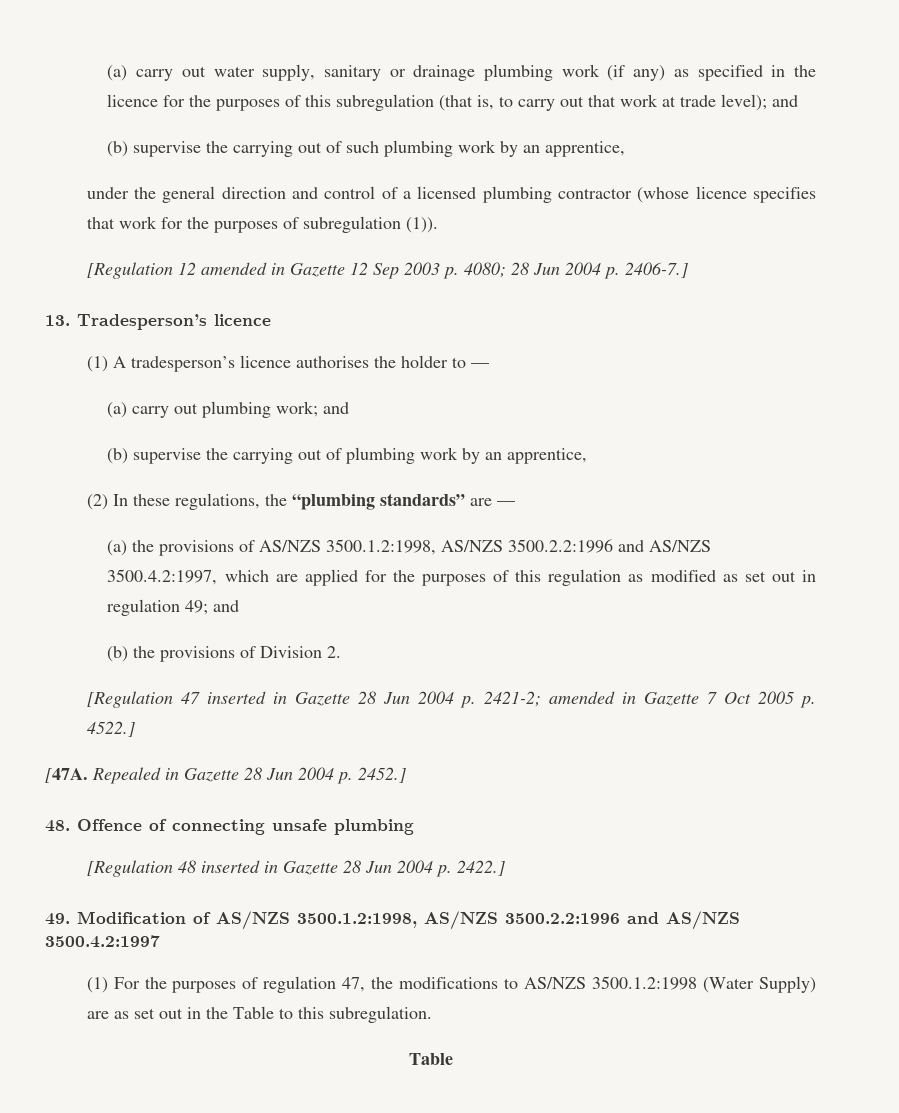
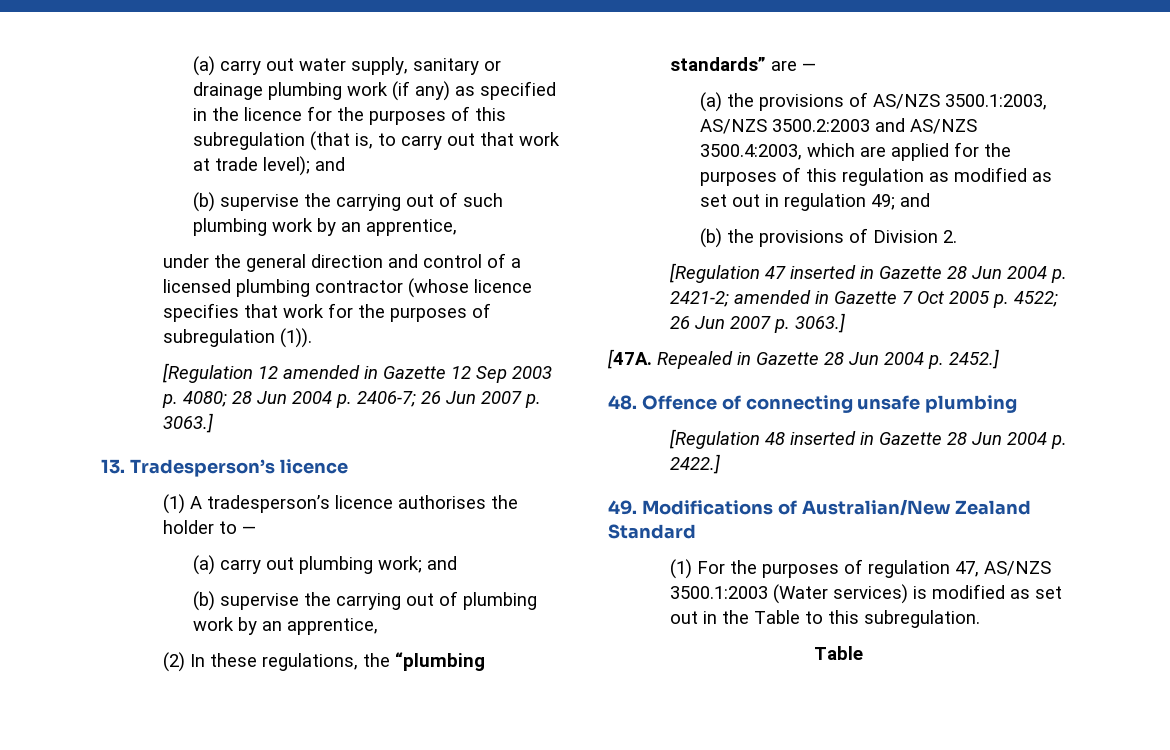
- [Regulation 12 amended in Gazette 12 Sep 2003 p. 4080; 28 Jun 2004 p. 2406-7.]
+ [Regulation 12 amended in Gazette 12 Sep 2003 p. 4080; 28 Jun 2004 p. 2406-7; 26 Jun 2007 p. 3063.]
- (a) the provisions of AS/NZS 3500.1.2:1998, AS/NZS 3500.2.2:1996 and AS/NZS 3500.4.2:1997, which are applied for the purposes of this regulation as modified as set out in regulation 49; and
+ (a) the provisions of AS/NZS 3500.1:2003, AS/NZS 3500.2:2003 and AS/NZS 3500.4:2003, which are applied for the purposes of this regulation as modified as set out in regulation 49; and
- [Regulation 47 inserted in Gazette 28 Jun 2004 p. 2421-2; amended in Gazette 7 Oct 2005 p. 4522.]
+ [Regulation 47 inserted in Gazette 28 Jun 2004 p. 2421-2; amended in Gazette 7 Oct 2005 p. 4522; 26 Jun 2007 p. 3063.]
- 49. Modification of AS/NZS 3500.1.2:1998, AS/NZS 3500.2.2:1996 and AS/NZS 3500.4.2:1997
+ 49. Modifications of Australian/New Zealand Standard
- (1) For the purposes of regulation 47, the modifications to AS/NZS 3500.1.2:1998 (Water Supply) are as set out in the Table to this subregulation.
+ (1) For the purposes of regulation 47, AS/NZS 3500.1:2003 (Water services) is modified as set out in the Table to this subregulation.

